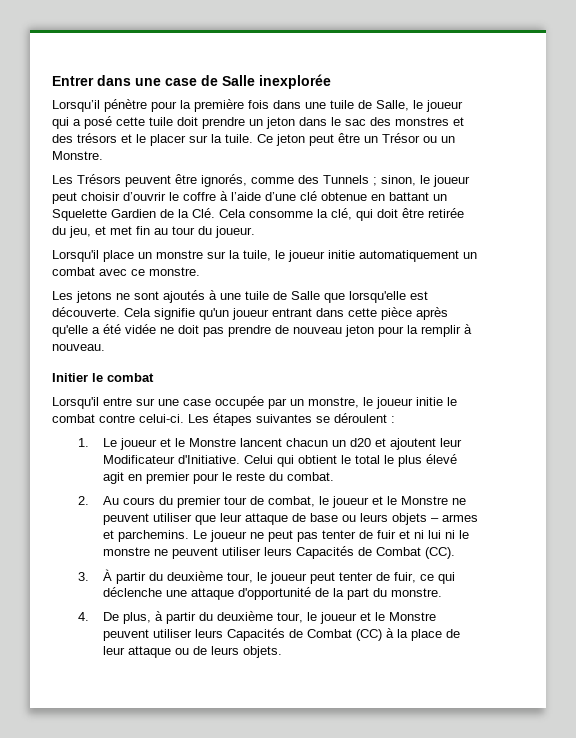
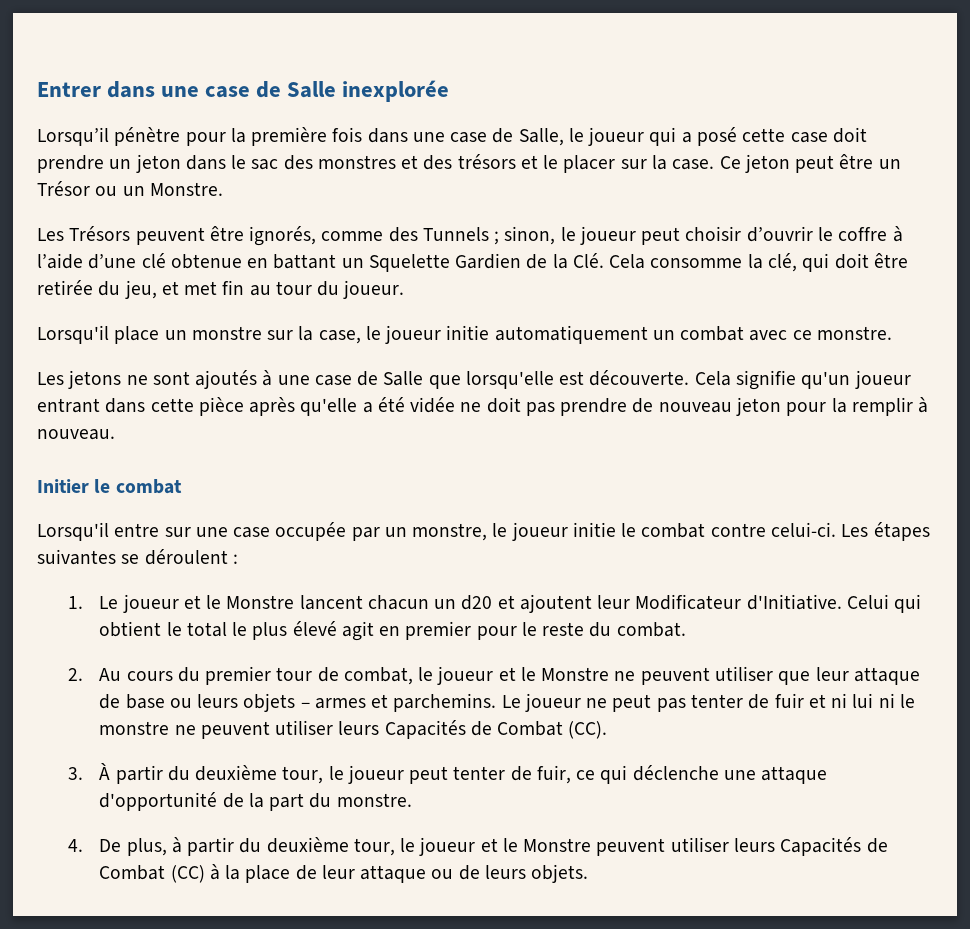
- Lorsqu’il pénètre pour la première fois dans une tuile de Salle, le joueur qui a posé cette tuile doit prendre un jeton dans le sac des monstres et des trésors et le placer sur la tuile.
+ Lorsqu’il pénètre pour la première fois dans une case de Salle, le joueur qui a posé cette case doit prendre un jeton dans le sac des monstres et des trésors et le placer sur la case.
- Lorsqu'il place un monstre sur la tuile, le joueur initie automatiquement un combat avec ce monstre.
+ Lorsqu'il place un monstre sur la case, le joueur initie automatiquement un combat avec ce monstre.
- Les jetons ne sont ajoutés à une tuile de Salle que lorsqu'elle est découverte.
+ Les jetons ne sont ajoutés à une case de Salle que lorsqu'elle est découverte.

